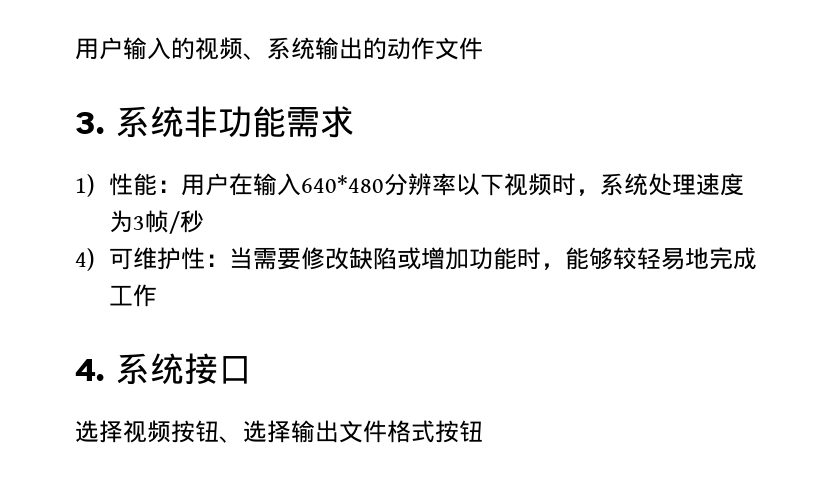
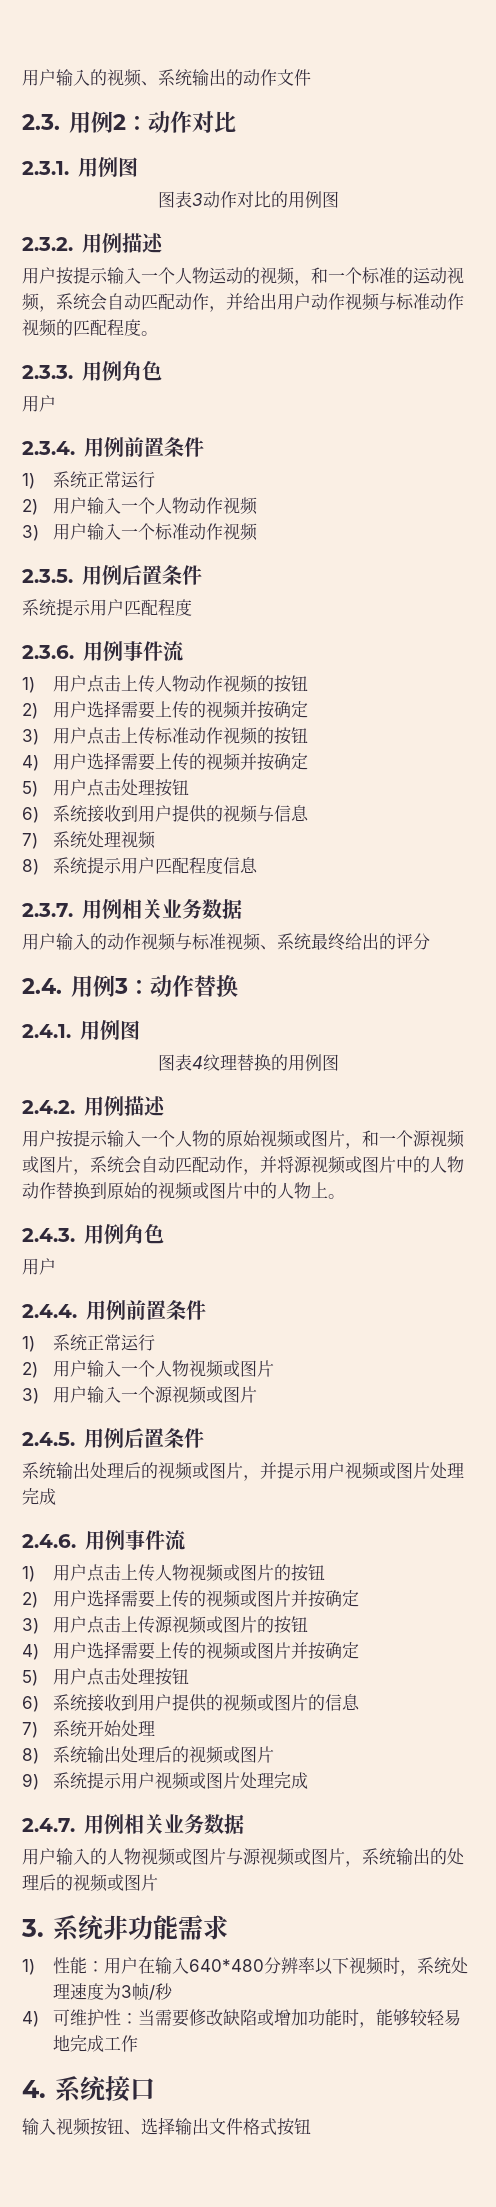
+ 2.3.用例2：动作对比
+ 2.3.1.用例图
+ 图表3动作对比的用例图
+ 2.3.2.用例描述
+ 用户按提示输入一个人物运动的视频，和一个标准的运动视频，系统会自动匹配动作，并给出用户动作视频与标准动作视频的匹配程度。
+ 2.3.3.用例角色
+ 用户
+ 2.3.4.用例前置条件
+ 1)系统正常运行
+ 2)用户输入一个人物动作视频
+ 3)用户输入一个标准动作视频
+ 2.3.5.用例后置条件
+ 系统提示用户匹配程度
+ 2.3.6.用例事件流
+ 1)用户点击上传人物动作视频的按钮
+ 2)用户选择需要上传的视频并按确定
+ 3)用户点击上传标准动作视频的按钮
+ 4)用户选择需要上传的视频并按确定
+ 5)用户点击处理按钮
+ 6)系统接收到用户提供的视频与信息
+ 7)系统处理视频
+ 8)系统提示用户匹配程度信息
+ 2.3.7.用例相关业务数据
+ 用户输入的动作视频与标准视频、系统最终给出的评分
+ 2.4.用例3：动作替换
+ 2.4.1.用例图
+ 图表4纹理替换的用例图
+ 2.4.2.用例描述
+ 用户按提示输入一个人物的原始视频或图片，和一个源视频或图片，系统会自动匹配动作，并将源视频或图片中的人物动作替换到原始的视频或图片中的人物上。
+ 2.4.3.用例角色
+ 用户
+ 2.4.4.用例前置条件
+ 1)系统正常运行
+ 2)用户输入一个人物视频或图片
+ 3)用户输入一个源视频或图片
+ 2.4.5.用例后置条件
+ 系统输出处理后的视频或图片，并提示用户视频或图片处理完成
+ 2.4.6.用例事件流
+ 1)用户点击上传人物视频或图片的按钮
+ 2)用户选择需要上传的视频或图片并按确定
+ 3)用户点击上传源视频或图片的按钮
+ 4)用户选择需要上传的视频或图片并按确定
+ 5)用户点击处理按钮
+ 6)系统接收到用户提供的视频或图片的信息
+ 7)系统开始处理
+ 8)系统输出处理后的视频或图片
+ 9)系统提示用户视频或图片处理完成
+ 2.4.7.用例相关业务数据
+ 用户输入的人物视频或图片与源视频或图片，系统输出的处理后的视频或图片
- 选择视频按钮、选择输出文件格式按钮
+ 输入视频按钮、选择输出文件格式按钮

